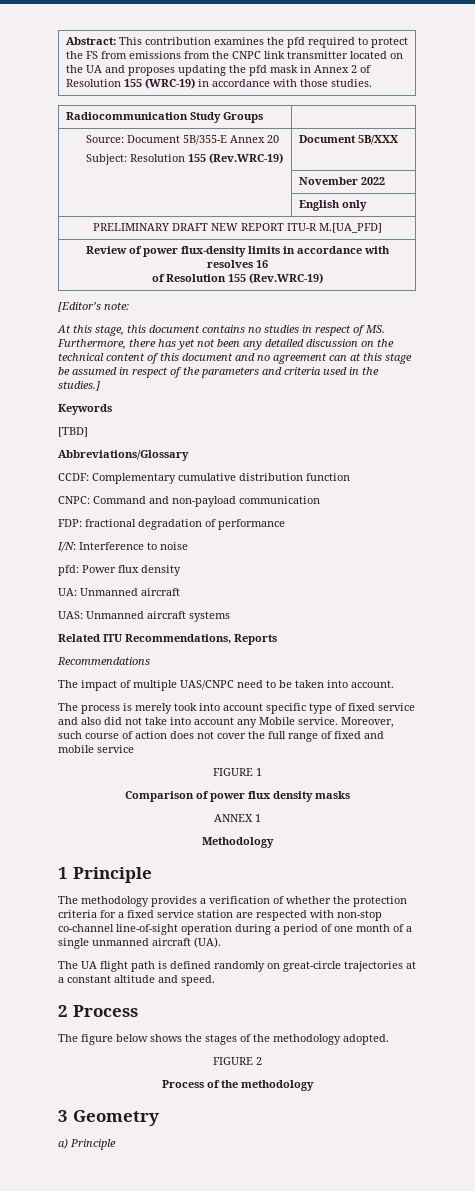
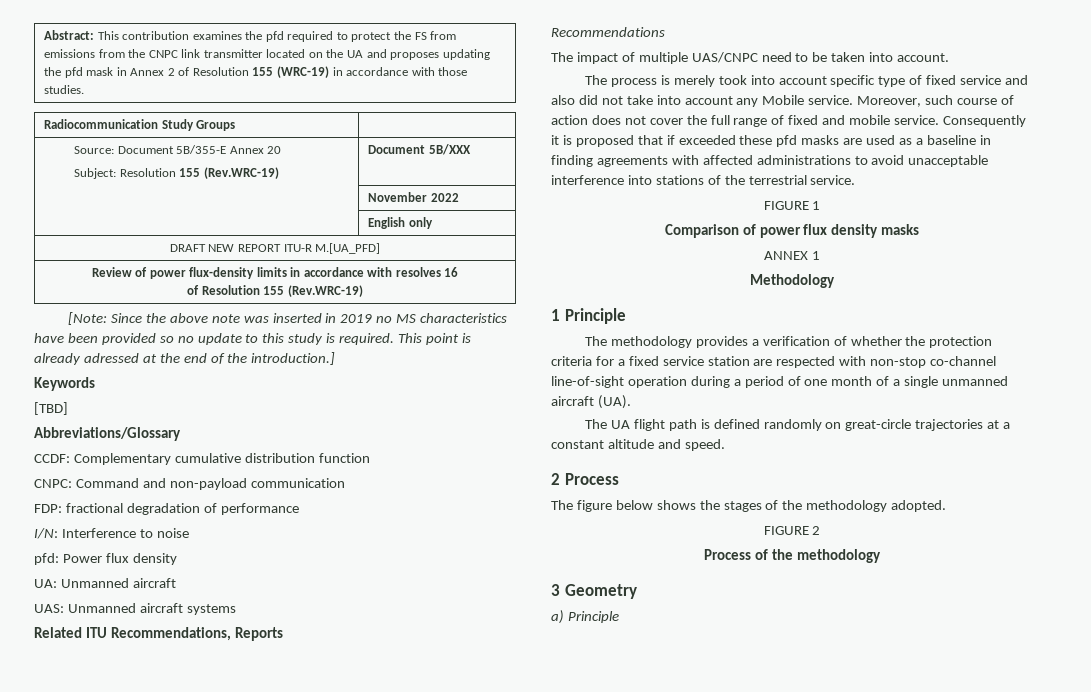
- PRELIMINARY DRAFT NEW REPORT ITU-R M.[UA_PFD]
+ DRAFT NEW REPORT ITU-R M.[UA_PFD]
- [Editor’s note:
- At this stage, this document contains no studies in respect of MS. Furthermore, there has yet not been any detailed discussion on the technical content of this document and no agreement can at this stage be assumed in respect of the parameters and criteria used in the studies.]
+ [Note: Since the above note was inserted in 2019 no MS characteristics have been provided so no update to this study is required. This point is already adressed at the end of the introduction.]
- Moreover, such course of action does not cover the full range of fixed and mobile service
+ Moreover, such course of action does not cover the full range of fixed and mobile service. Consequently it is proposed that if exceeded these pfd masks are used as a baseline in finding agreements with affected administrations to avoid unacceptable interference into stations of the terrestrial service.

